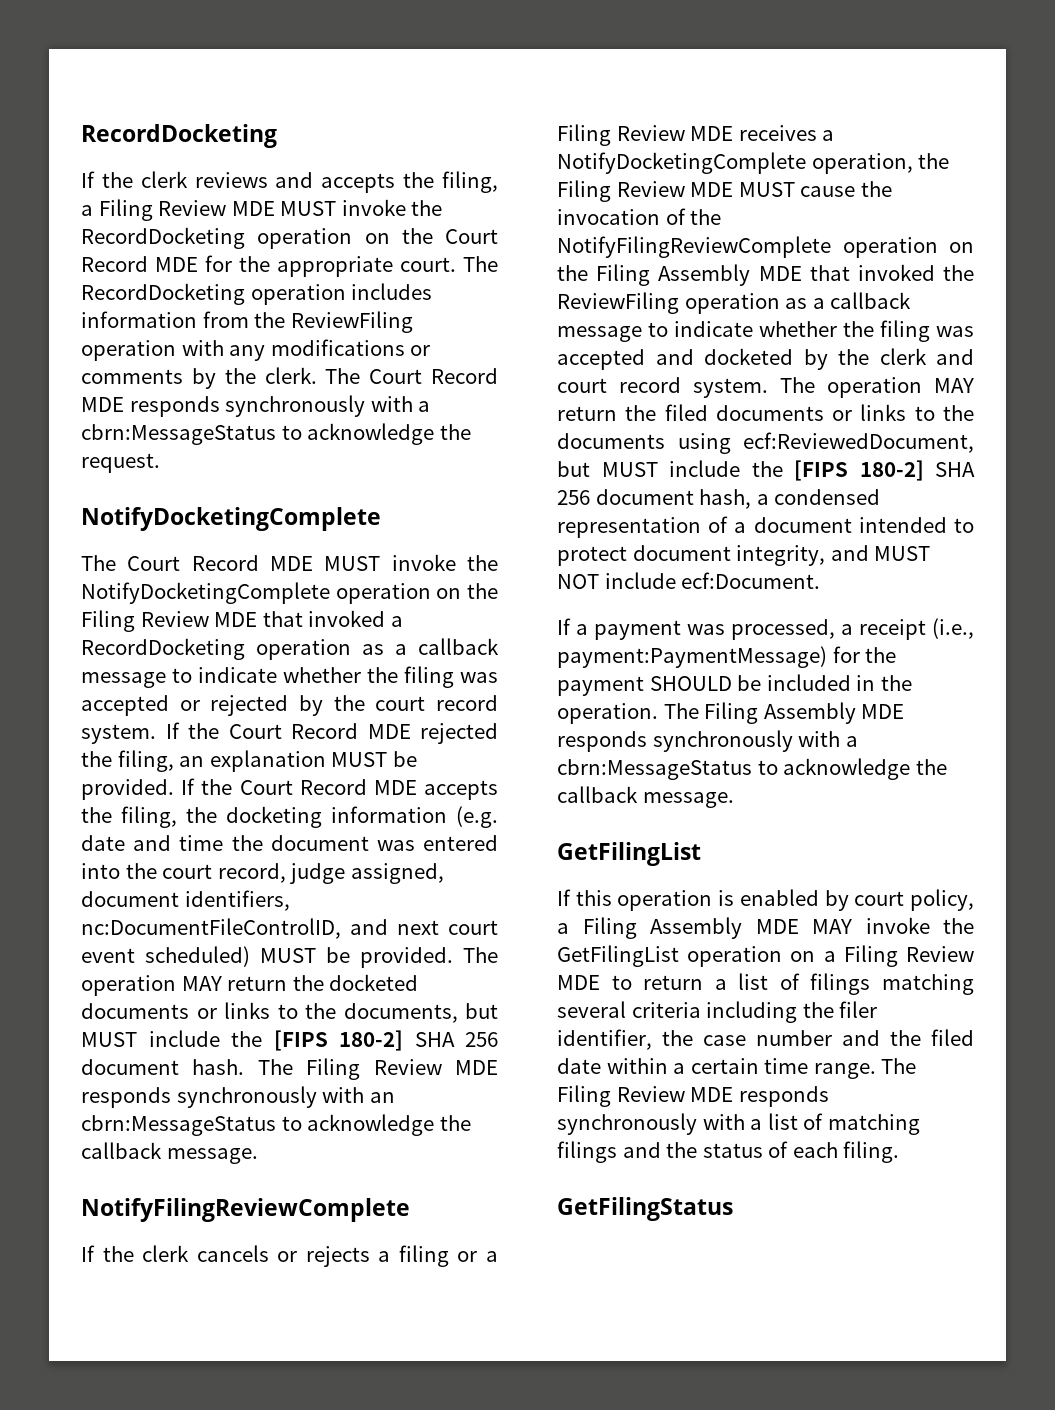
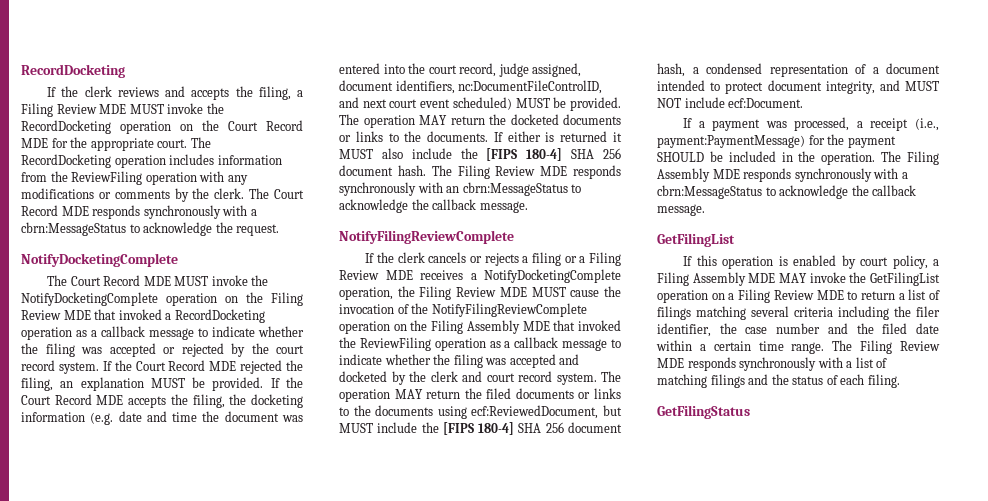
- The operation MAY return the docketed documents or links to the documents, but MUST include the [FIPS 180-2] SHA 256 document hash.
+ The operation MAY return the docketed documents or links to the documents. If either is returned it MUST also include the [FIPS 180-4] SHA 256 document hash.
- The operation MAY return the filed documents or links to the documents using ecf:ReviewedDocument, but MUST include the [FIPS 180-2] SHA 256 document hash, a condensed representation of a document intended to protect document integrity, and MUST NOT include ecf:Document.
+ The operation MAY return the filed documents or links to the documents using ecf:ReviewedDocument, but MUST include the [FIPS 180-4] SHA 256 document hash, a condensed representation of a document intended to protect document integrity, and MUST NOT include ecf:Document.

